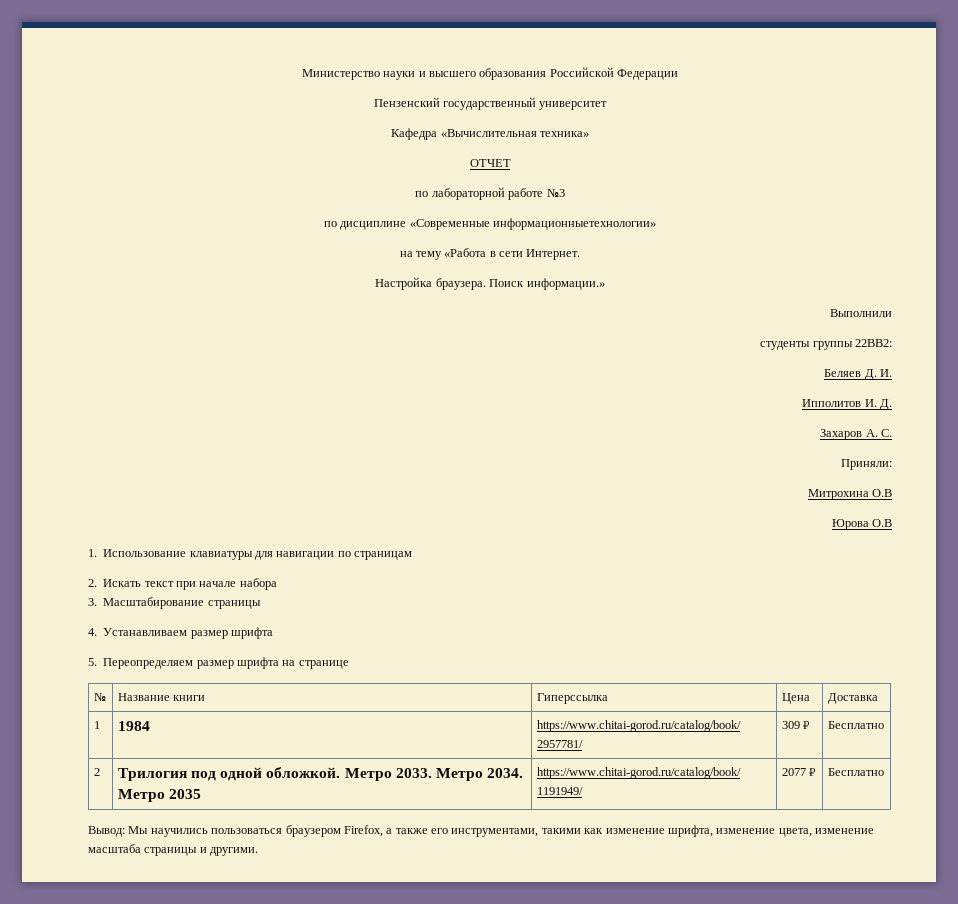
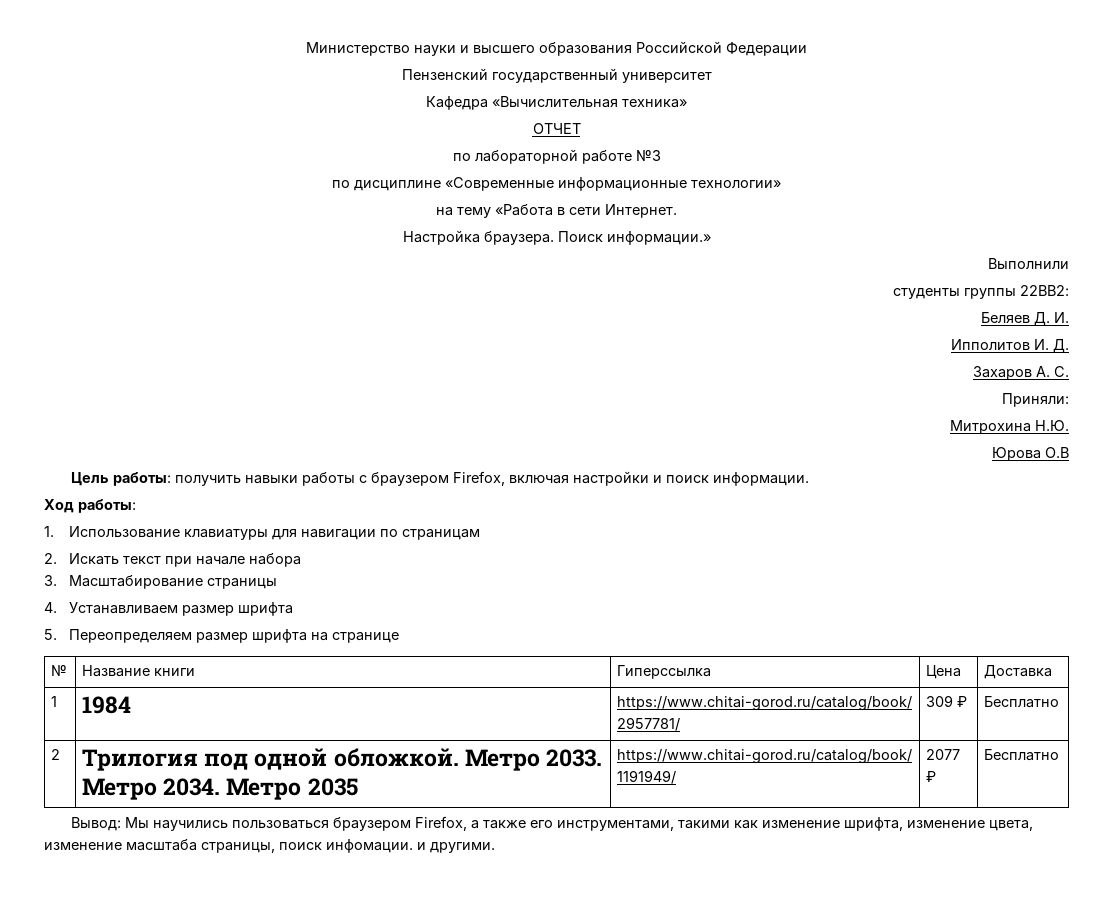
- по дисциплине «Современные информационныетехнологии»
+ по дисциплине «Современные информационные технологии»
- Митрохина О.В
+ Митрохина Н.Ю.
+ Цель работы: получить навыки работы с браузером Firefox, включая настройки и поиск информации.
+ Ход работы:
- Вывод: Мы научились пользоваться браузером Firefox, а также его инструментами, такими как изменение шрифта, изменение цвета, изменение масштаба страницы и другими.
+ Вывод: Мы научились пользоваться браузером Firefox, а также его инструментами, такими как изменение шрифта, изменение цвета, изменение масштаба страницы, поиск инфомации. и другими.

